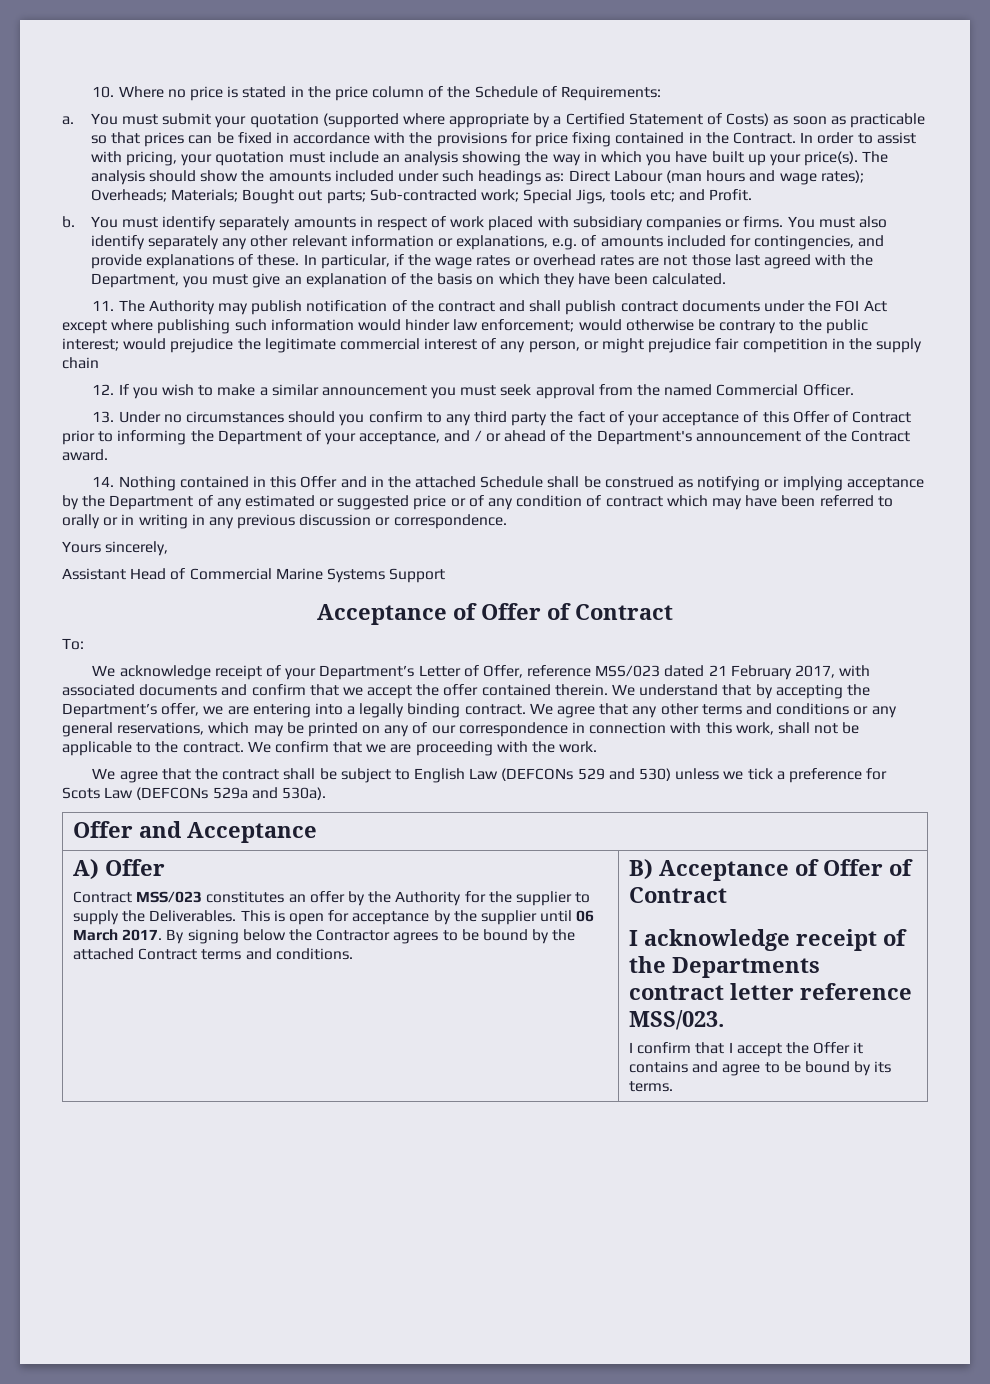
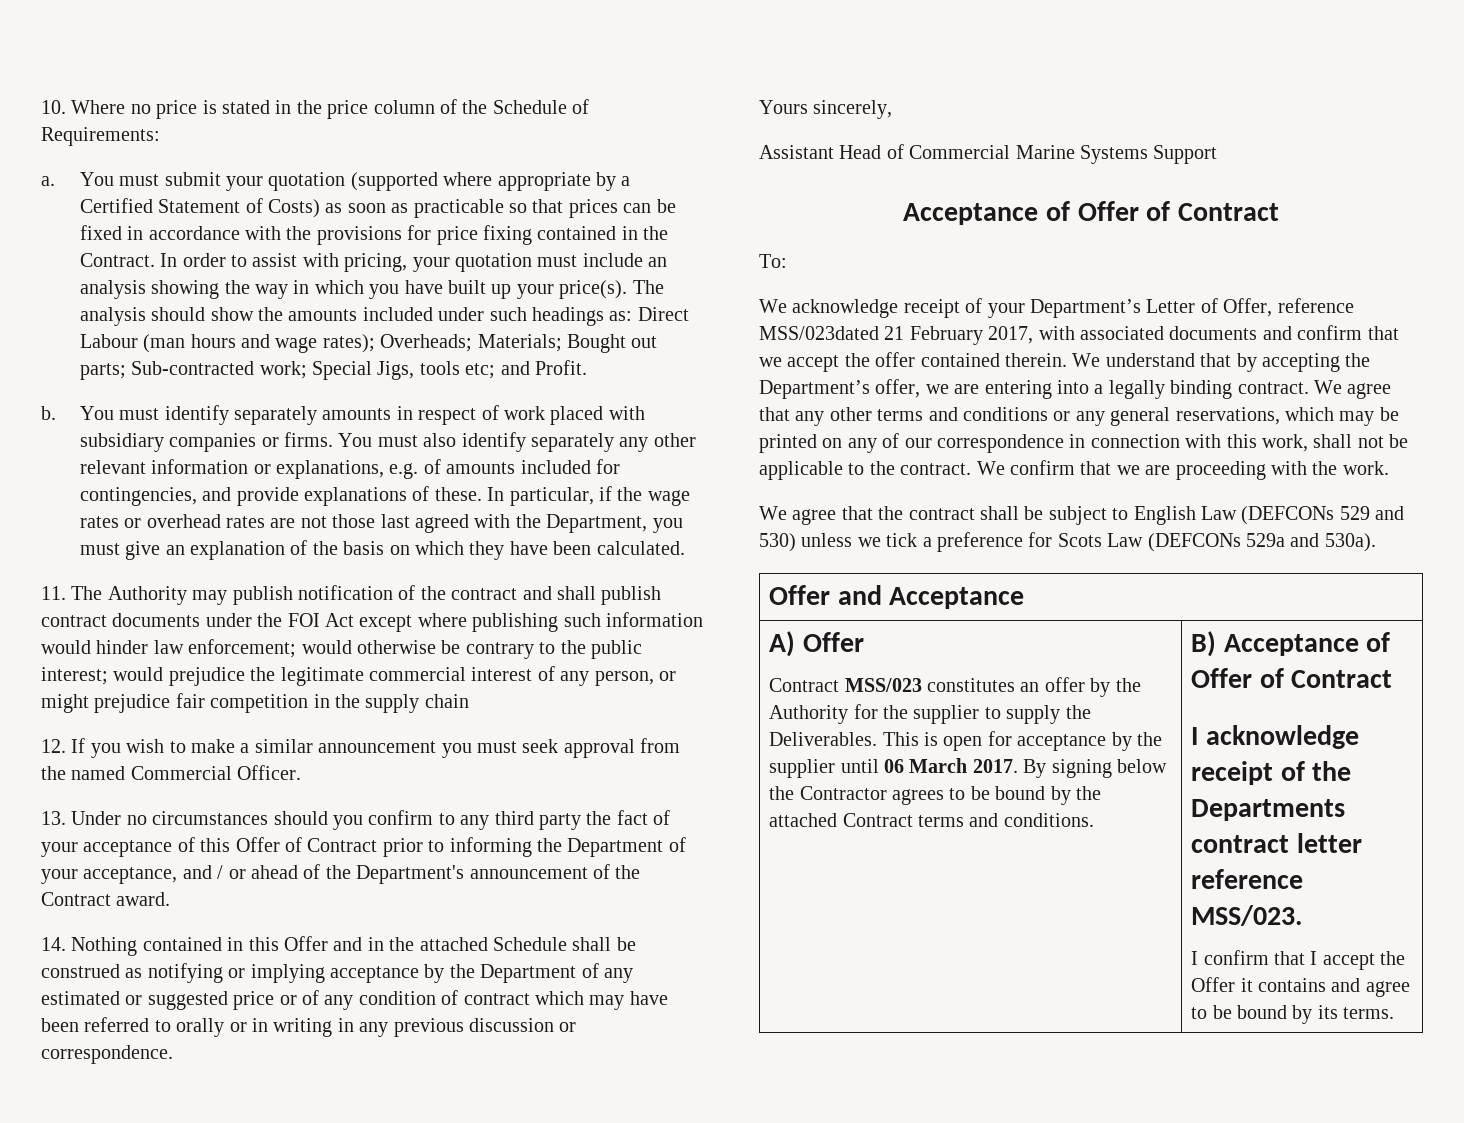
- We acknowledge receipt of your Department’s Letter of Offer, reference MSS/023 dated 21 February 2017, with associated documents and confirm that we accept the offer contained therein.
+ We acknowledge receipt of your Department’s Letter of Offer, reference MSS/023dated 21 February 2017, with associated documents and confirm that we accept the offer contained therein.

